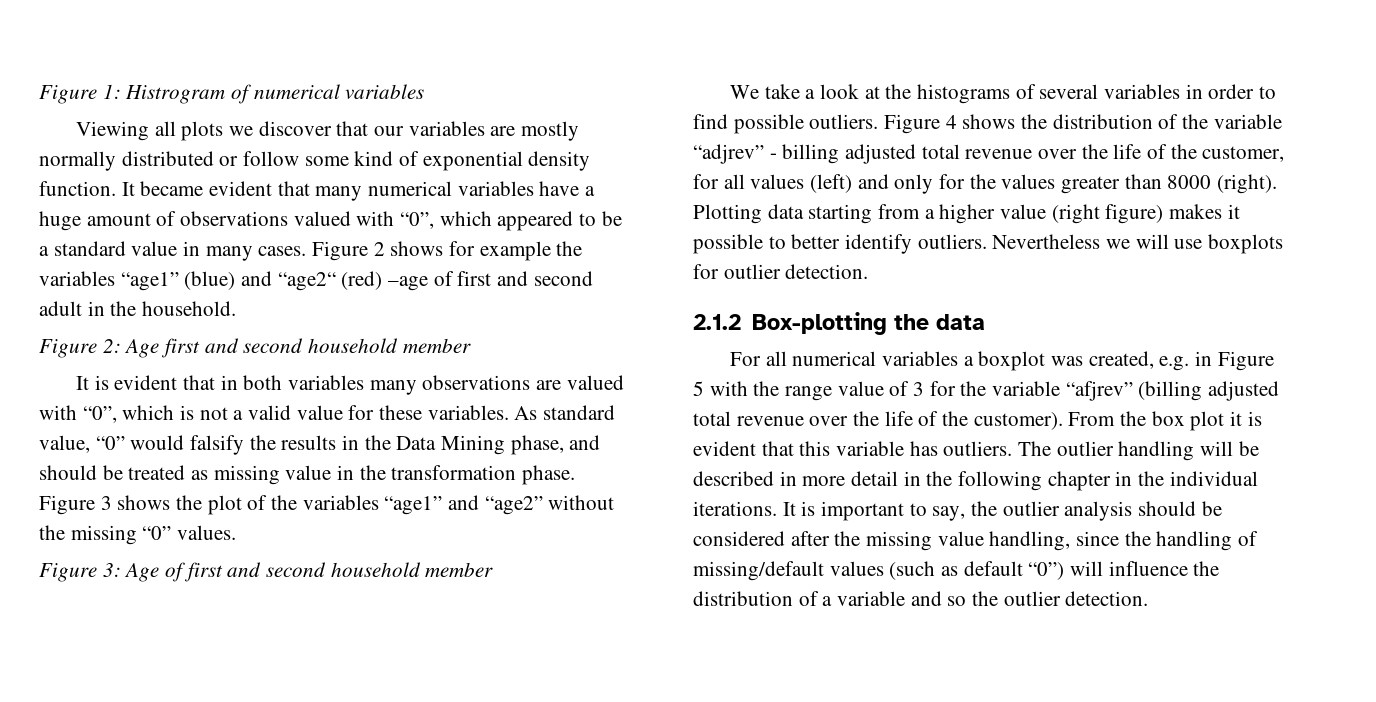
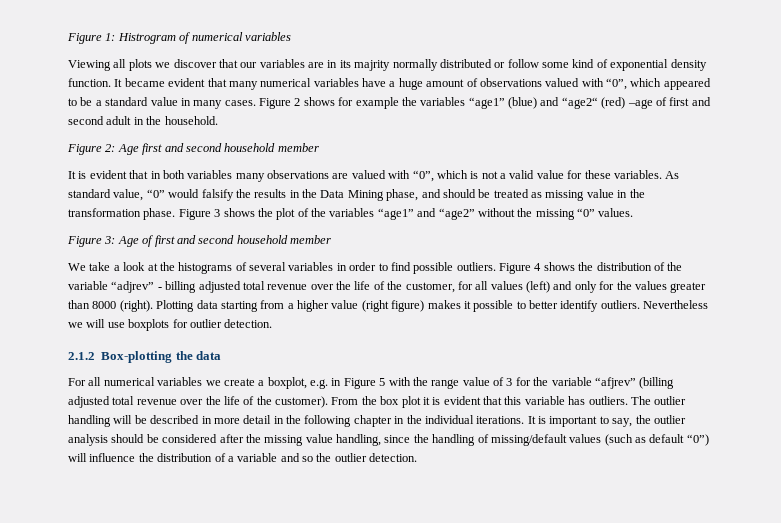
- Viewing all plots we discover that our variables are mostly normally distributed or follow some kind of exponential density function.
+ Viewing all plots we discover that our variables are in its majrity normally distributed or follow some kind of exponential density function.
- For all numerical variables a boxplot was created, e.g. in Figure 5 with the range value of 3 for the variable “afjrev” (billing adjusted total revenue over the life of the customer).
+ For all numerical variables we create a boxplot, e.g. in Figure 5 with the range value of 3 for the variable “afjrev” (billing adjusted total revenue over the life of the customer).

